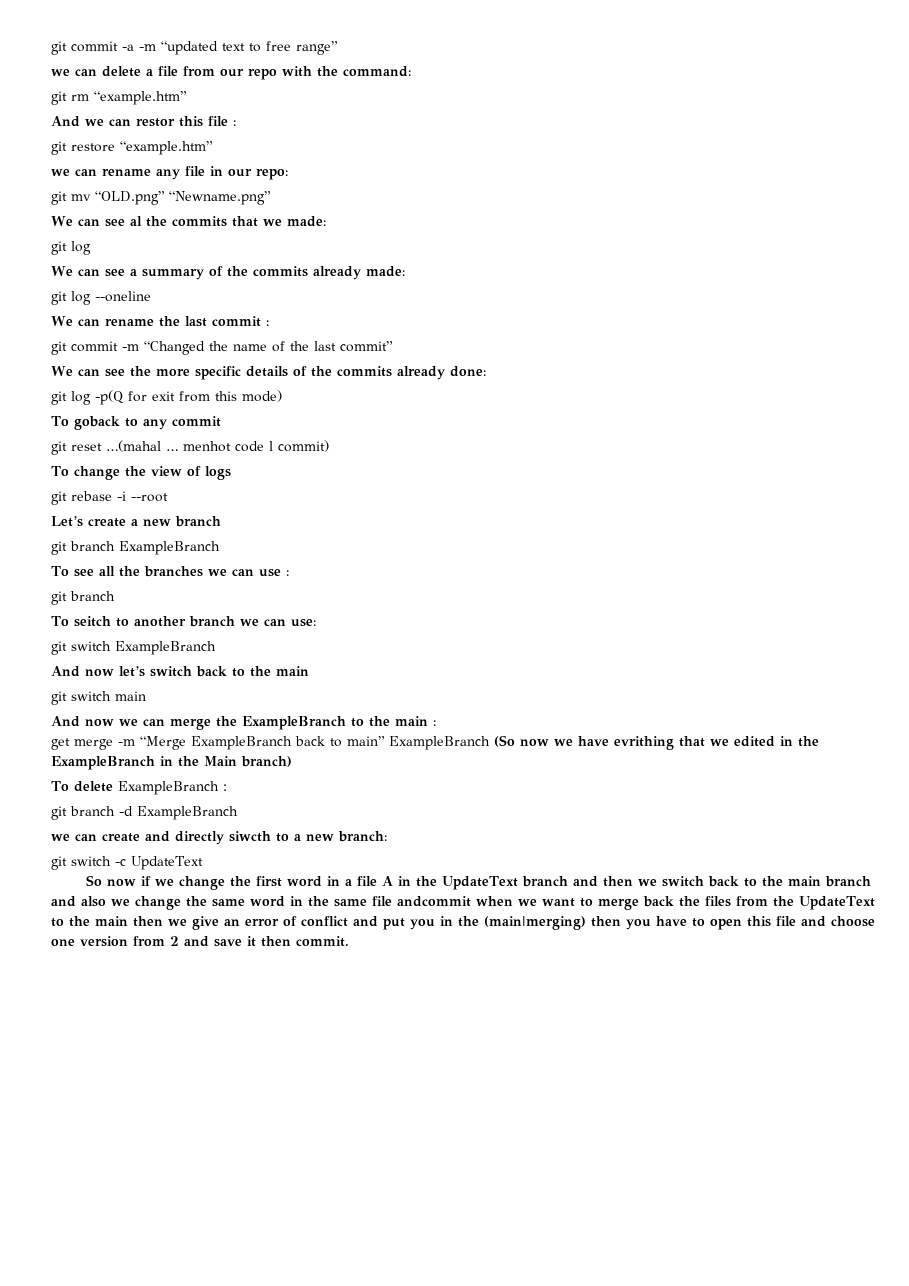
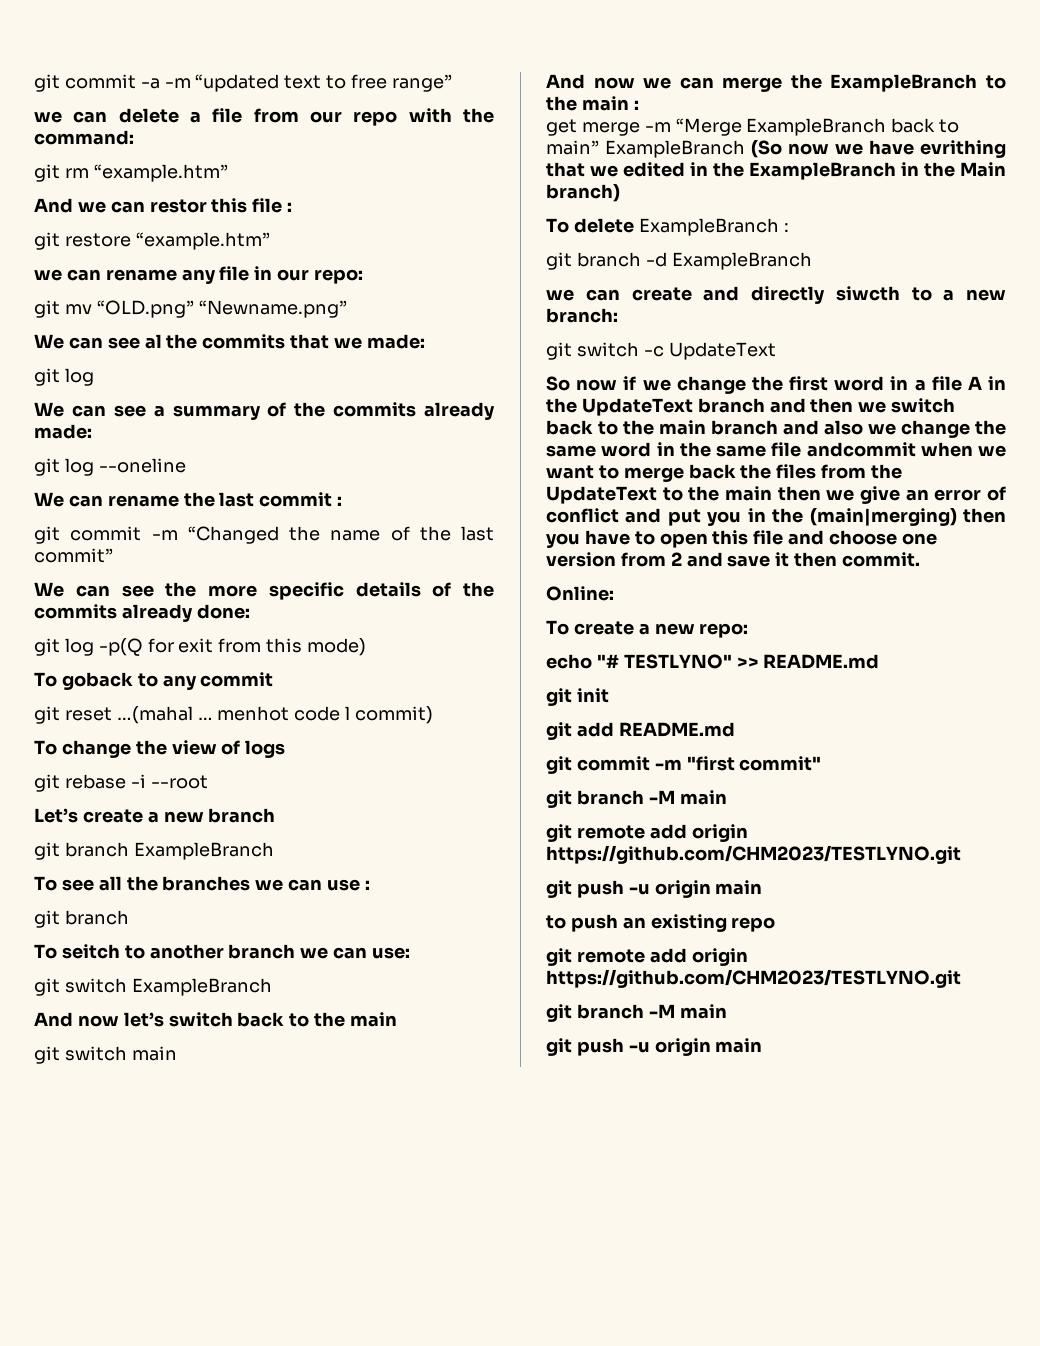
+ Online:
+ To create a new repo:
+ echo "# TESTLYNO" >> README.md
+ git init
+ git add README.md
+ git commit -m "first commit"
+ git branch -M main
+ git remote add origin https://github.com/CHM2023/TESTLYNO.git
+ git push -u origin main
+ to push an existing repo
+ git remote add origin https://github.com/CHM2023/TESTLYNO.git
+ git branch -M main
+ git push -u origin main

